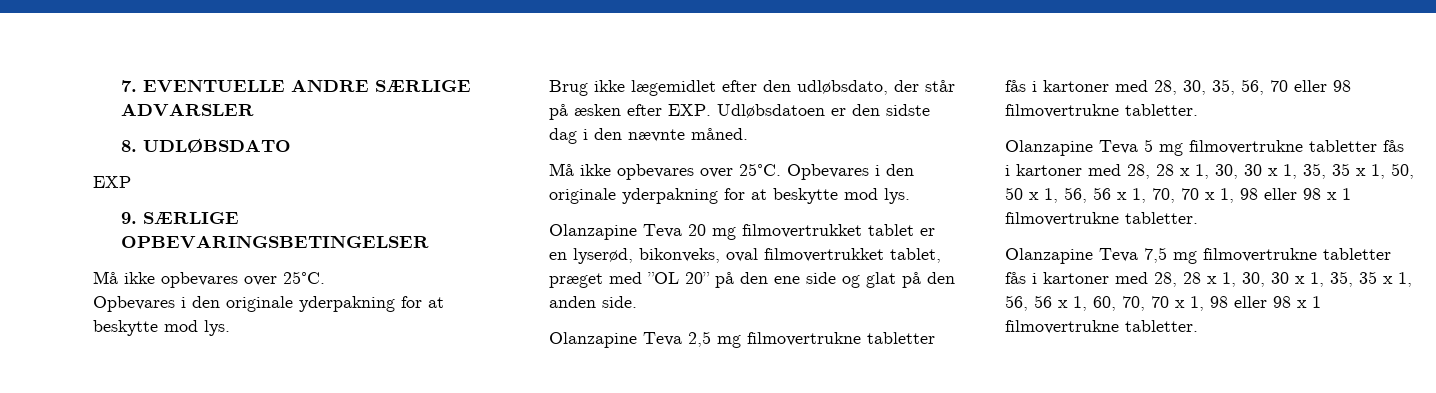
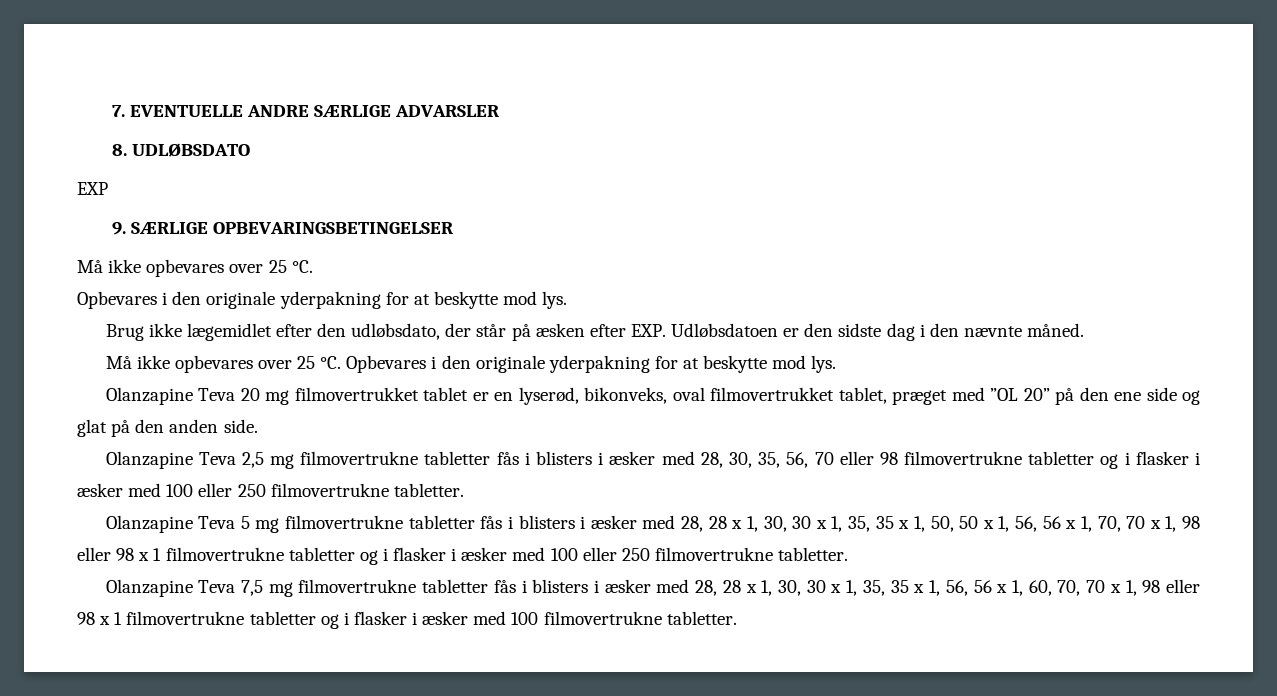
  9. SÆRLIGE OPBEVARINGSBETINGELSER
- Må ikke opbevares over 25°C.
+ Må ikke opbevares over 25 °C.
  Brug ikke lægemidlet efter den udløbsdato, der står på æsken efter EXP. Udløbsdatoen er den sidste dag i den nævnte måned.
- Må ikke opbevares over 25°C.
+ Må ikke opbevares over 25 °C.
- Olanzapine Teva 2,5 mg filmovertrukne tabletter fås i kartoner med 28, 30, 35, 56, 70 eller 98 filmovertrukne tabletter.
+ Olanzapine Teva 2,5 mg filmovertrukne tabletter fås i blisters i æsker med 28, 30, 35, 56, 70 eller 98 filmovertrukne tabletter og i flasker i æsker med 100 eller 250 filmovertrukne tabletter.
- Olanzapine Teva 5 mg filmovertrukne tabletter fås i kartoner med 28, 28 x 1, 30, 30 x 1, 35, 35 x 1, 50, 50 x 1, 56, 56 x 1, 70, 70 x 1, 98 eller 98 x 1 filmovertrukne tabletter.
+ Olanzapine Teva 5 mg filmovertrukne tabletter fås i blisters i æsker med 28, 28 x 1, 30, 30 x 1, 35, 35 x 1, 50, 50 x 1, 56, 56 x 1, 70, 70 x 1, 98 eller 98 x 1 filmovertrukne tabletter og i flasker i æsker med 100 eller 250 filmovertrukne tabletter.
- Olanzapine Teva 7,5 mg filmovertrukne tabletter fås i kartoner med 28, 28 x 1, 30, 30 x 1, 35, 35 x 1, 56, 56 x 1, 60, 70, 70 x 1, 98 eller 98 x 1 filmovertrukne tabletter.
+ Olanzapine Teva 7,5 mg filmovertrukne tabletter fås i blisters i æsker med 28, 28 x 1, 30, 30 x 1, 35, 35 x 1, 56, 56 x 1, 60, 70, 70 x 1, 98 eller 98 x 1 filmovertrukne tabletter og i flasker i æsker med 100 filmovertrukne tabletter.

